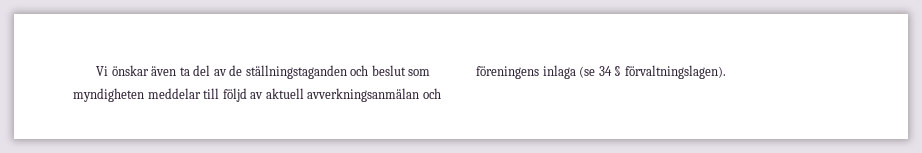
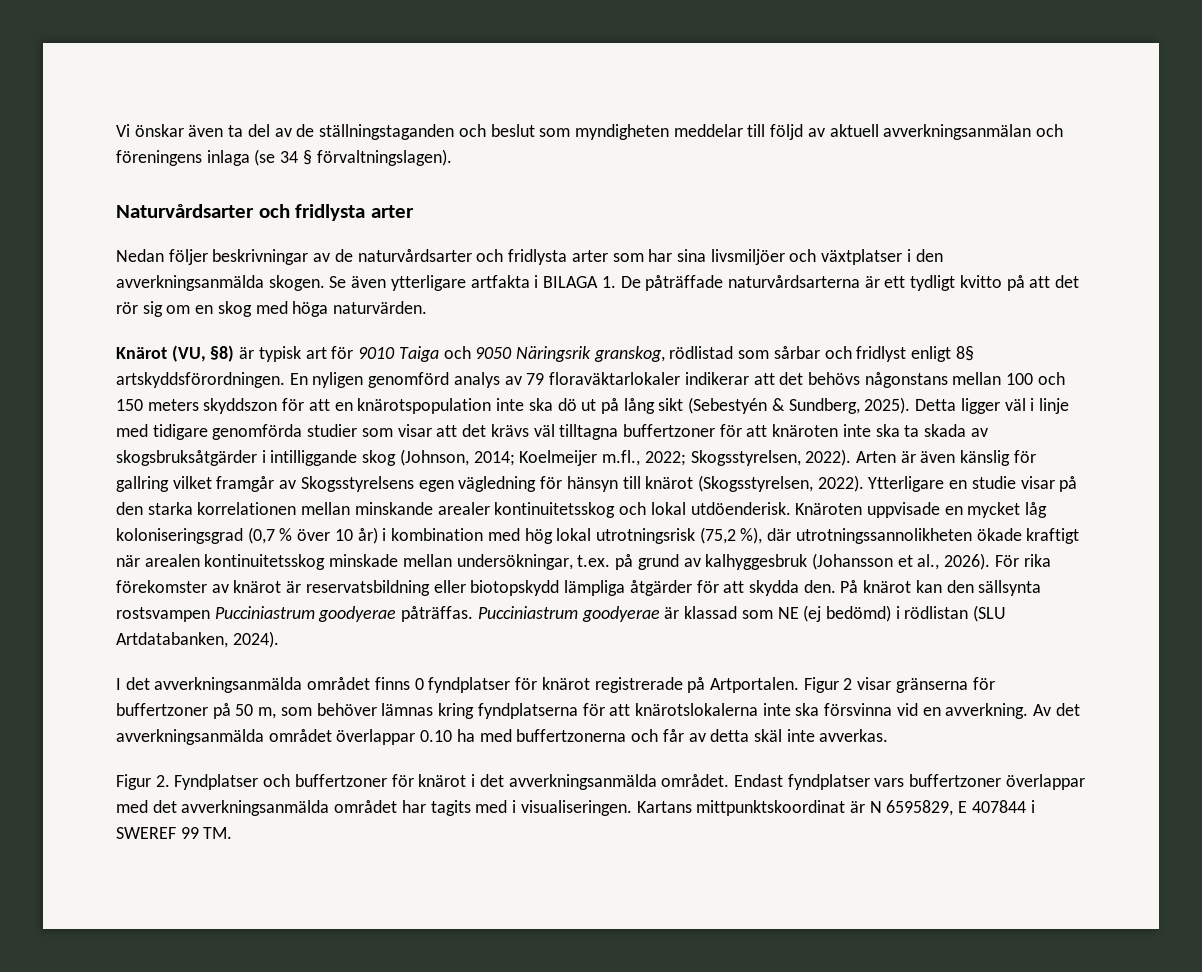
+ Naturvårdsarter och fridlysta arter
+ Nedan följer beskrivningar av de naturvårdsarter och fridlysta arter som har sina livsmiljöer och växtplatser i den avverkningsanmälda skogen. Se även ytterligare artfakta i BILAGA 1. De påträffade naturvårdsarterna är ett tydligt kvitto på att det rör sig om en skog med höga naturvärden.
+ Knärot (VU, §8) är typisk art för 9010 Taiga och 9050 Näringsrik granskog, rödlistad som sårbar och fridlyst enligt 8§ artskyddsförordningen. En nyligen genomförd analys av 79 floraväktarlokaler indikerar att det behövs någonstans mellan 100 och 150 meters skyddszon för att en knärotspopulation inte ska dö ut på lång sikt (Sebestyén & Sundberg, 2025). Detta ligger väl i linje med tidigare genomförda studier som visar att det krävs väl tilltagna buffertzoner för att knäroten inte ska ta skada av skogsbruksåtgärder i intilliggande skog (Johnson, 2014; Koelmeijer m.fl., 2022; Skogsstyrelsen, 2022). Arten är även känslig för gallring vilket framgår av Skogsstyrelsens egen vägledning för hänsyn till knärot (Skogsstyrelsen, 2022). Ytterligare en studie visar på den starka korrelationen mellan minskande arealer kontinuitetsskog och lokal utdöenderisk. Knäroten uppvisade en mycket låg koloniseringsgrad (0,7 % över 10 år) i kombination med hög lokal utrotningsrisk (75,2 %), där utrotningssannolikheten ökade kraftigt när arealen kontinuitetsskog minskade mellan undersökningar, t.ex. på grund av kalhyggesbruk (Johansson et al., 2026). För rika förekomster av knärot är reservatsbildning eller biotopskydd lämpliga åtgärder för att skydda den. På knärot kan den sällsynta rostsvampen Pucciniastrum goodyerae påträffas. Pucciniastrum goodyerae är klassad som NE (ej bedömd) i rödlistan (SLU Artdatabanken, 2024).
+ I det avverkningsanmälda området finns 0 fyndplatser för knärot registrerade på Artportalen. Figur 2 visar gränserna för buffertzoner på 50 m, som behöver lämnas kring fyndplatserna för att knärotslokalerna inte ska försvinna vid en avverkning. Av det avverkningsanmälda området överlappar 0.10 ha med buffertzonerna och får av detta skäl inte avverkas.
+ Figur 2. Fyndplatser och buffertzoner för knärot i det avverkningsanmälda området. Endast fyndplatser vars buffertzoner överlappar med det avverkningsanmälda området har tagits med i visualiseringen. Kartans mittpunktskoordinat är N 6595829, E 407844 i SWEREF 99 TM.

